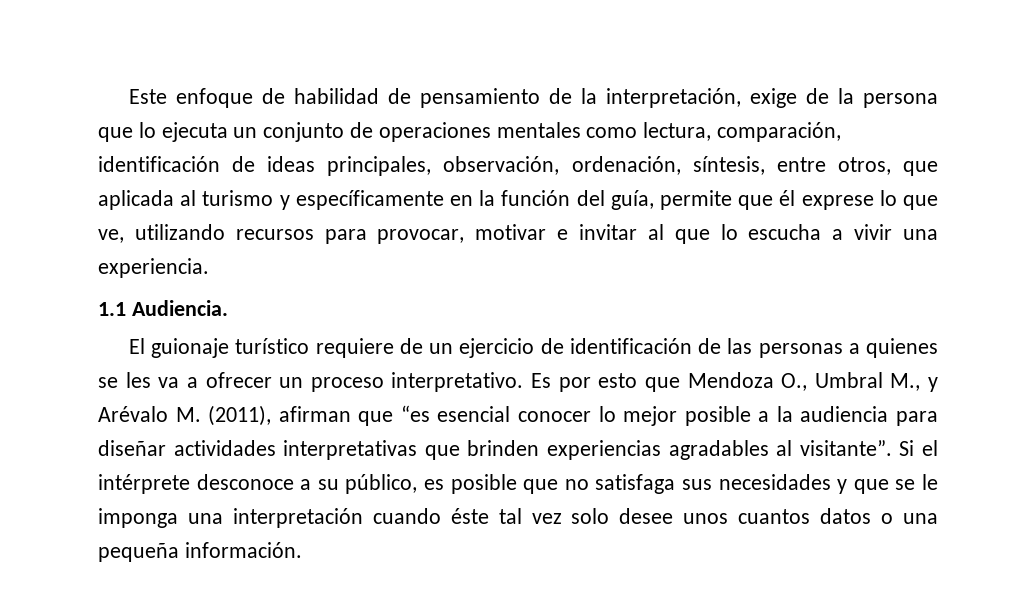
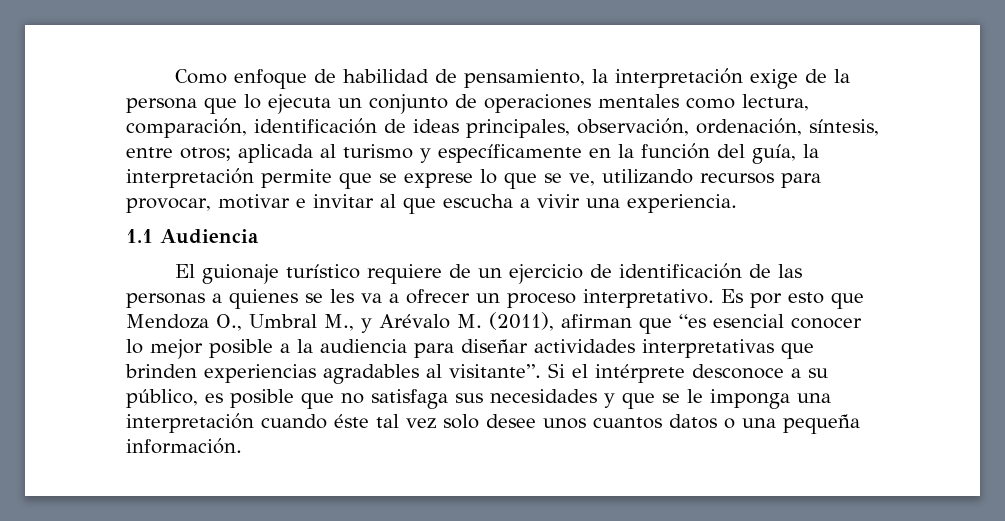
- Este enfoque de habilidad de pensamiento de la interpretación, exige de la persona que lo ejecuta un conjunto de operaciones mentales como lectura, comparación, identificación de ideas principales, observación, ordenación, síntesis, entre otros, que aplicada al turismo y específicamente en la función del guía, permite que él exprese lo que ve, utilizando recursos para provocar, motivar e invitar al que lo escucha a vivir una experiencia.
+ Como enfoque de habilidad de pensamiento, la interpretación exige de la persona que lo ejecuta un conjunto de operaciones mentales como lectura, comparación, identificación de ideas principales, observación, ordenación, síntesis, entre otros; aplicada al turismo y específicamente en la función del guía, la interpretación permite que se exprese lo que se ve, utilizando recursos para provocar, motivar e invitar al que escucha a vivir una experiencia.
- 1.1 Audiencia.
+ 1.1 Audiencia

